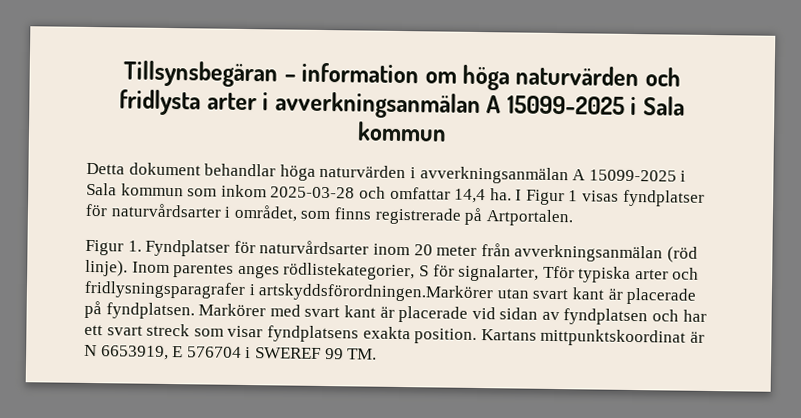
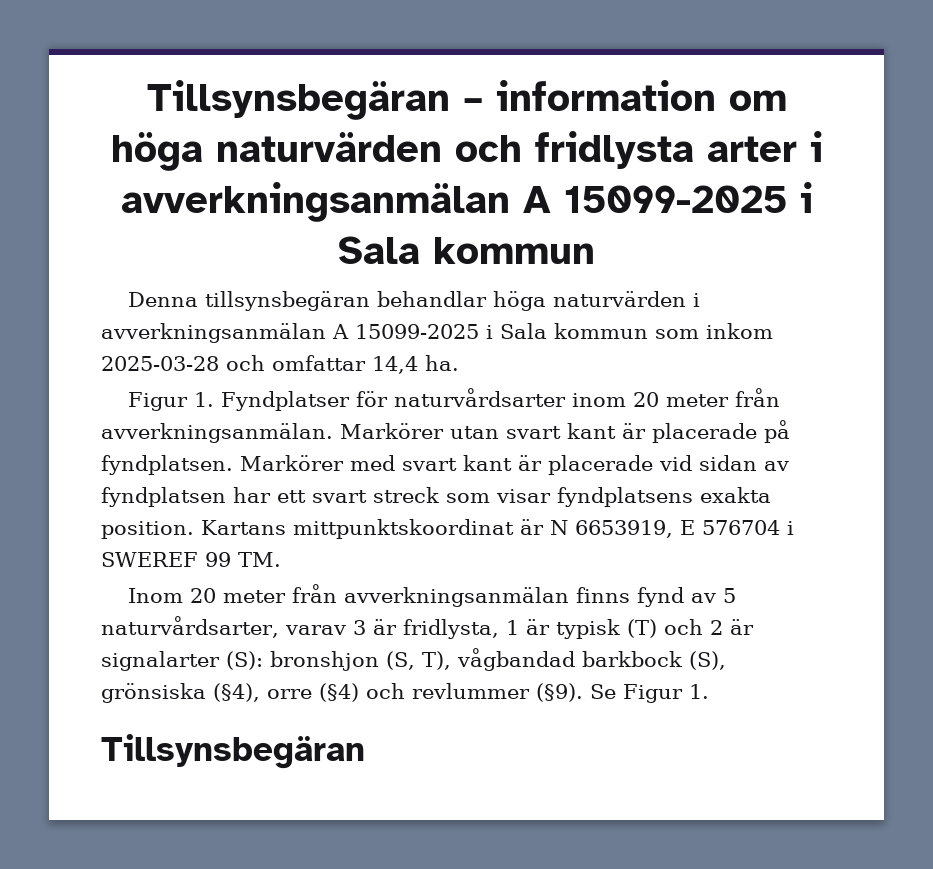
- Detta dokument behandlar höga naturvärden i avverkningsanmälan A 15099-2025 i Sala kommun som inkom 2025-03-28 och omfattar 14,4 ha. I Figur 1 visas fyndplatser för naturvårdsarter i området, som finns registrerade på Artportalen.
+ Denna tillsynsbegäran behandlar höga naturvärden i avverkningsanmälan A 15099-2025 i Sala kommun som inkom 2025-03-28 och omfattar 14,4 ha.
- Figur 1. Fyndplatser för naturvårdsarter inom 20 meter från avverkningsanmälan (röd linje). Inom parentes anges rödlistekategorier, S för signalarter, Tför typiska arter och fridlysningsparagrafer i artskyddsförordningen.Markörer utan svart kant är placerade på fyndplatsen.
+ Figur 1. Fyndplatser för naturvårdsarter inom 20 meter från avverkningsanmälan. Markörer utan svart kant är placerade på fyndplatsen.
- Markörer med svart kant är placerade vid sidan av fyndplatsen och har ett svart streck som visar fyndplatsens exakta position.
+ Markörer med svart kant är placerade vid sidan av fyndplatsen har ett svart streck som visar fyndplatsens exakta position.
+ Inom 20 meter från avverkningsanmälan finns fynd av 5 naturvårdsarter, varav 3 är fridlysta, 1 är typisk (T) och 2 är signalarter (S): bronshjon (S, T), vågbandad barkbock (S), grönsiska (§4), orre (§4) och revlummer (§9). Se Figur 1.
+ Tillsynsbegäran

